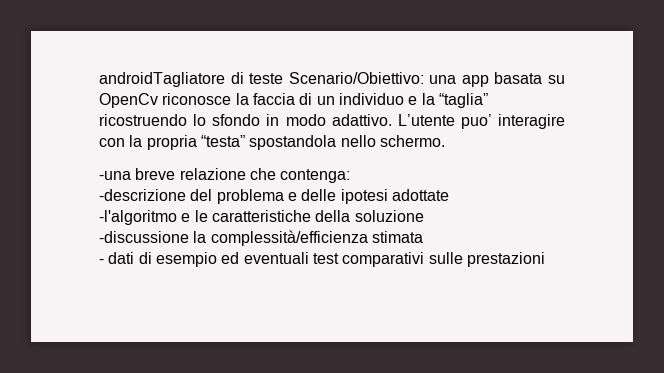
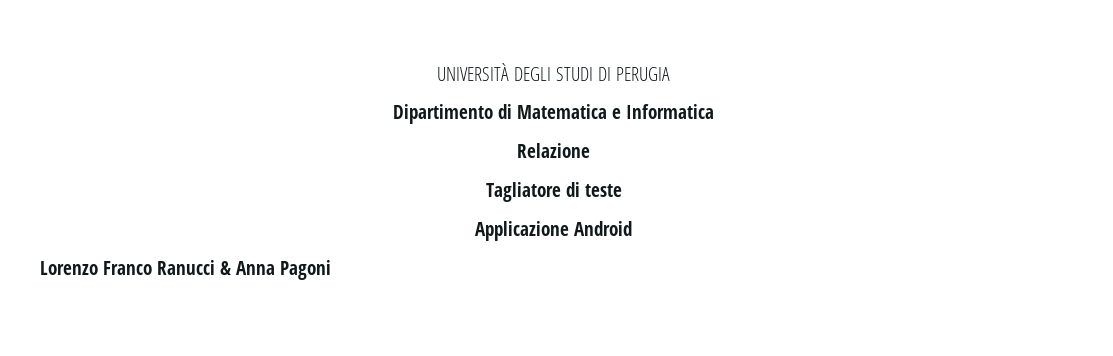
- androidTagliatore di teste Scenario/Obiettivo: una app basata su OpenCv riconosce la faccia di un individuo e la “taglia” ricostruendo lo sfondo in modo adattivo. L’utente puo’ interagire con la propria “testa” spostandola nello schermo.
- -una breve relazione che contenga:
- -descrizione del problema e delle ipotesi adottate
- -l'algoritmo e le caratteristiche della soluzione
- -discussione la complessità/efficienza stimata
- - dati di esempio ed eventuali test comparativi sulle prestazioni
+ UNIVERSITÀ DEGLI STUDI DI PERUGIA
+ Dipartimento di Matematica e Informatica
+ Relazione
+ Tagliatore di teste
+ Applicazione Android
+ Lorenzo Franco Ranucci & Anna Pagoni

